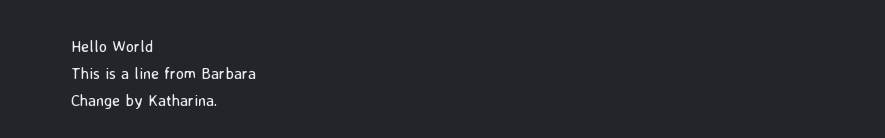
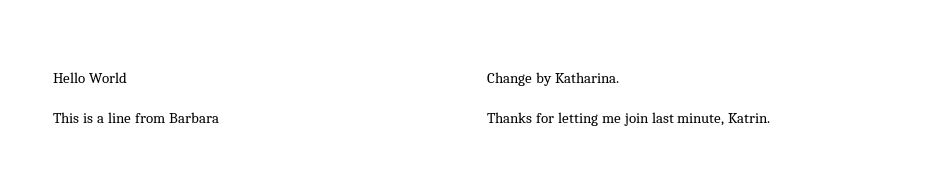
+ Thanks for letting me join last minute, Katrin.

